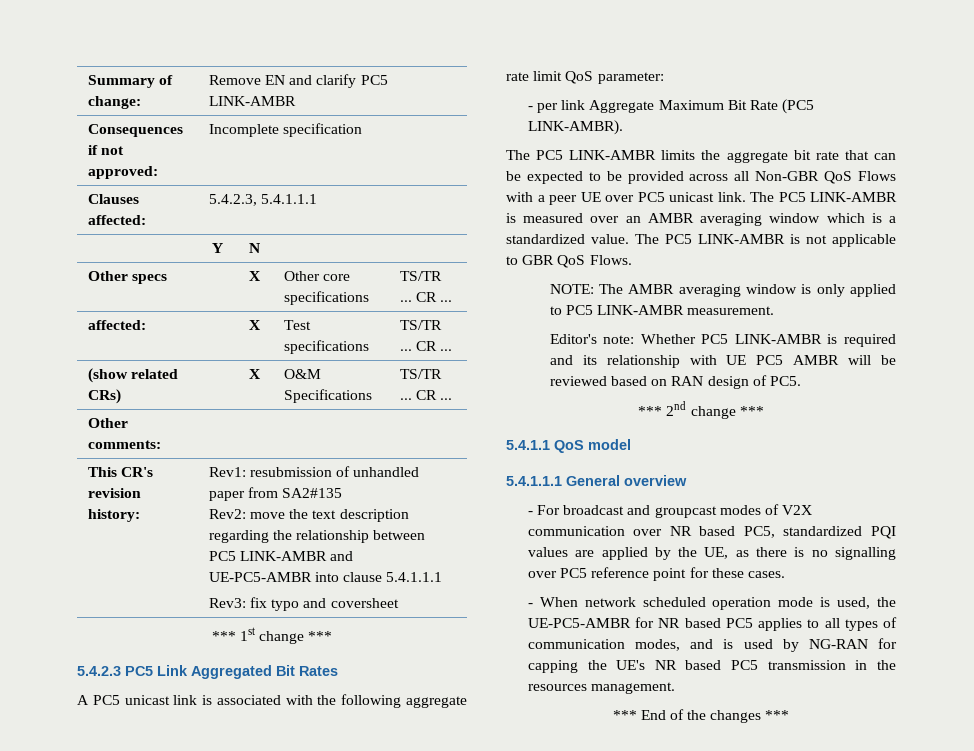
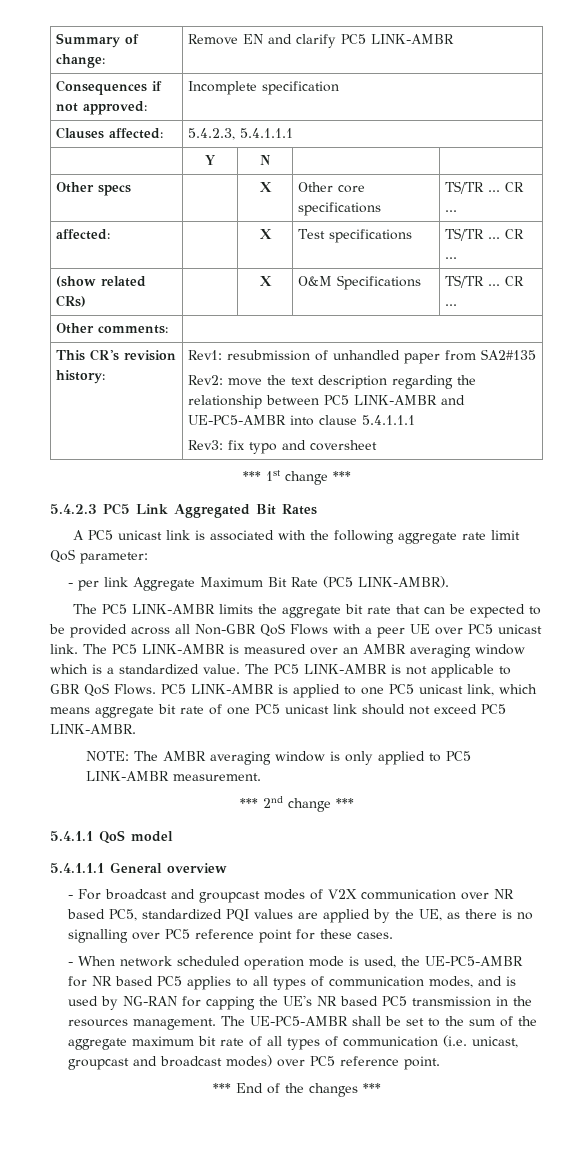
+ PC5 LINK-AMBR is applied to one PC5 unicast link, which means aggregate bit rate of one PC5 unicast link should not exceed PC5 LINK-AMBR.
- Editor's note: Whether PC5 LINK-AMBR is required and its relationship with UE PC5 AMBR will be reviewed based on RAN design of PC5.
+ The UE-PC5-AMBR shall be set to the sum of the aggregate maximum bit rate of all types of communication (i.e. unicast, groupcast and broadcast modes) over PC5 reference point.

